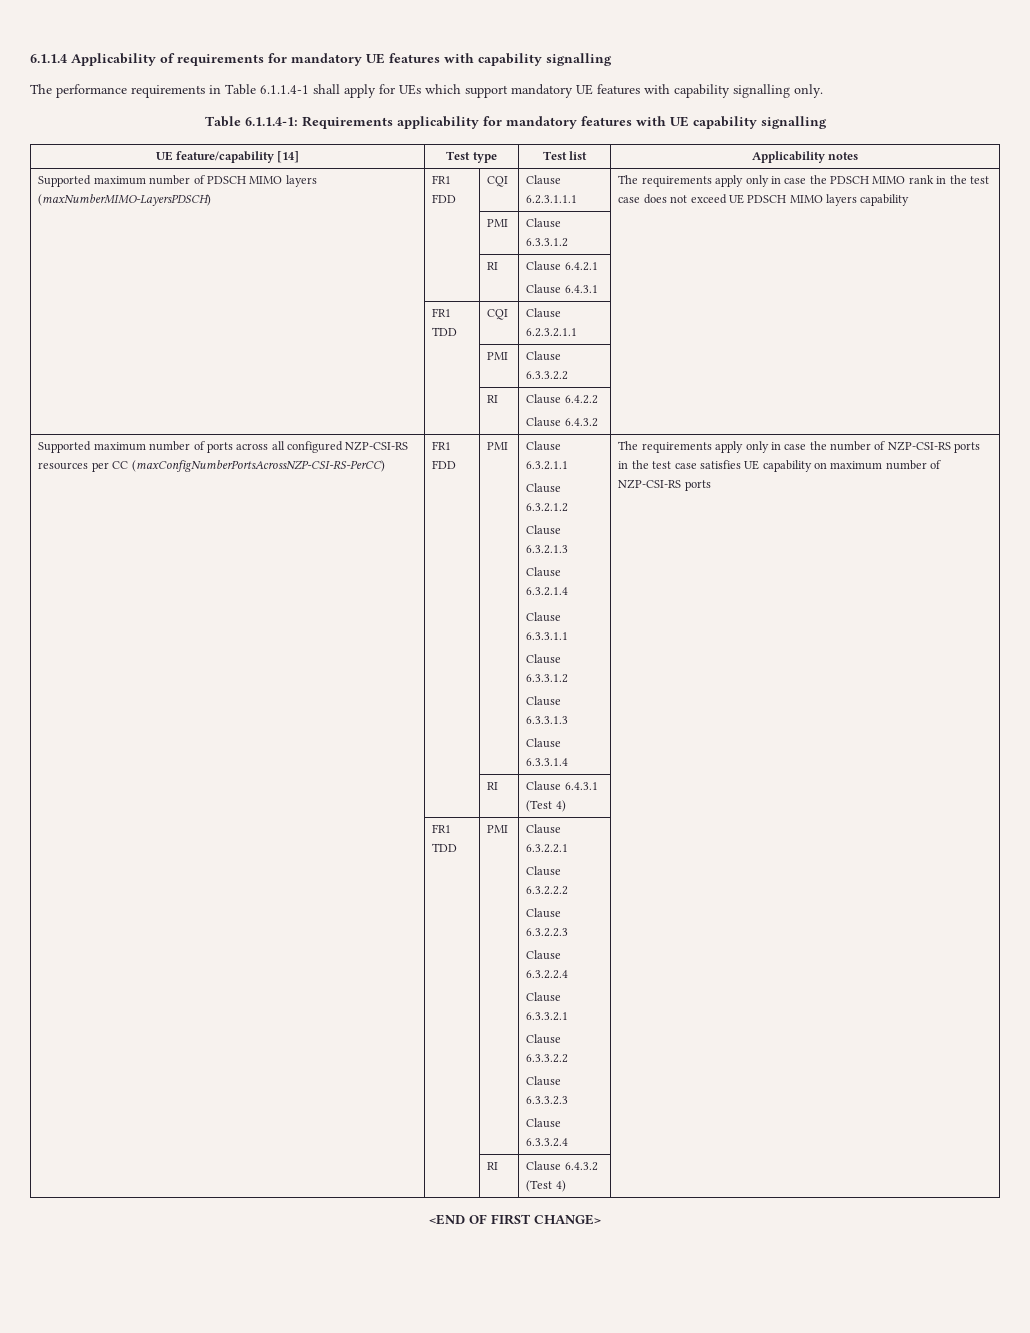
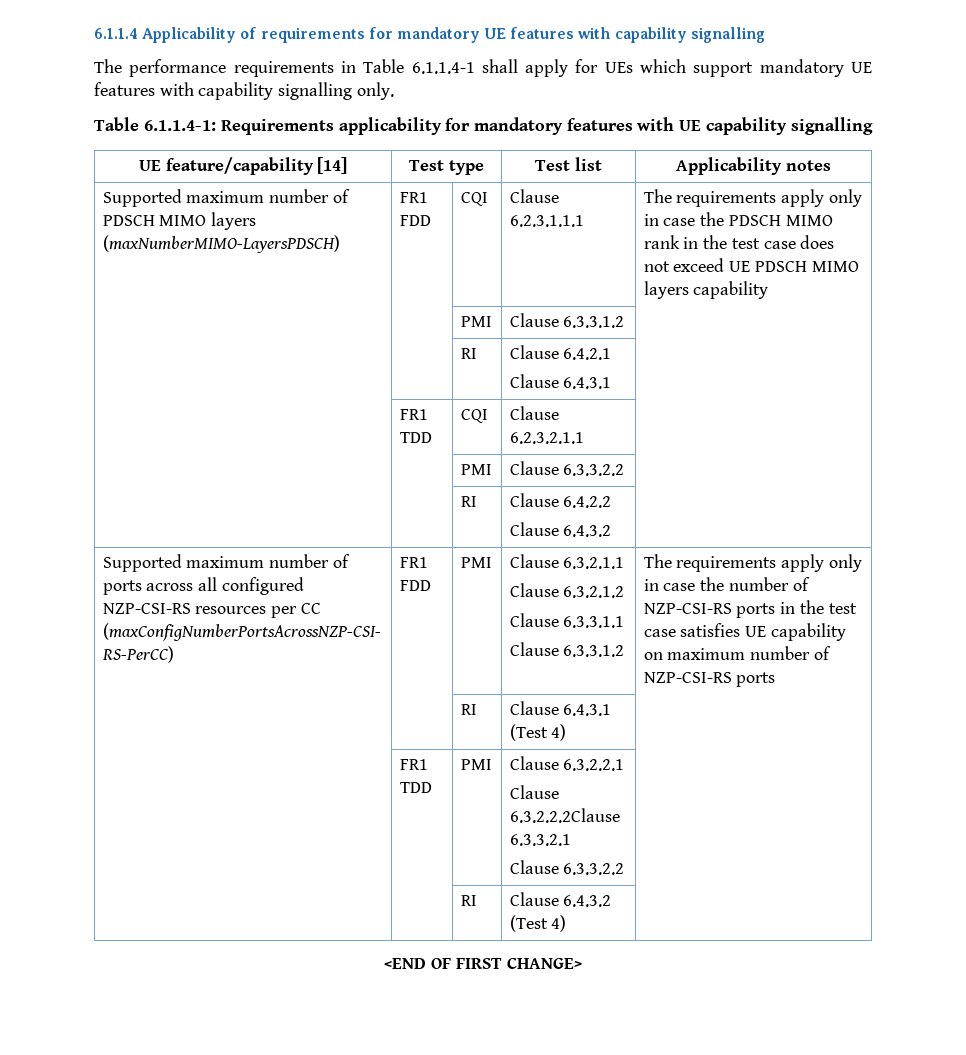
- Clause 6.3.2.1.3
- Clause 6.3.2.1.4
- Clause 6.3.3.1.3
- Clause 6.3.3.1.4
  | FR1 TDD | PMI | Clause 6.3.2.2.1
- Clause 6.3.2.2.2
- Clause 6.3.2.2.3
- Clause 6.3.2.2.4
- Clause 6.3.3.2.1
- Clause 6.3.3.2.2
- Clause 6.3.3.2.3
- Clause 6.3.3.2.4 |
+ Clause 6.3.2.2.2Clause 6.3.3.2.1
+ Clause 6.3.3.2.2 |

